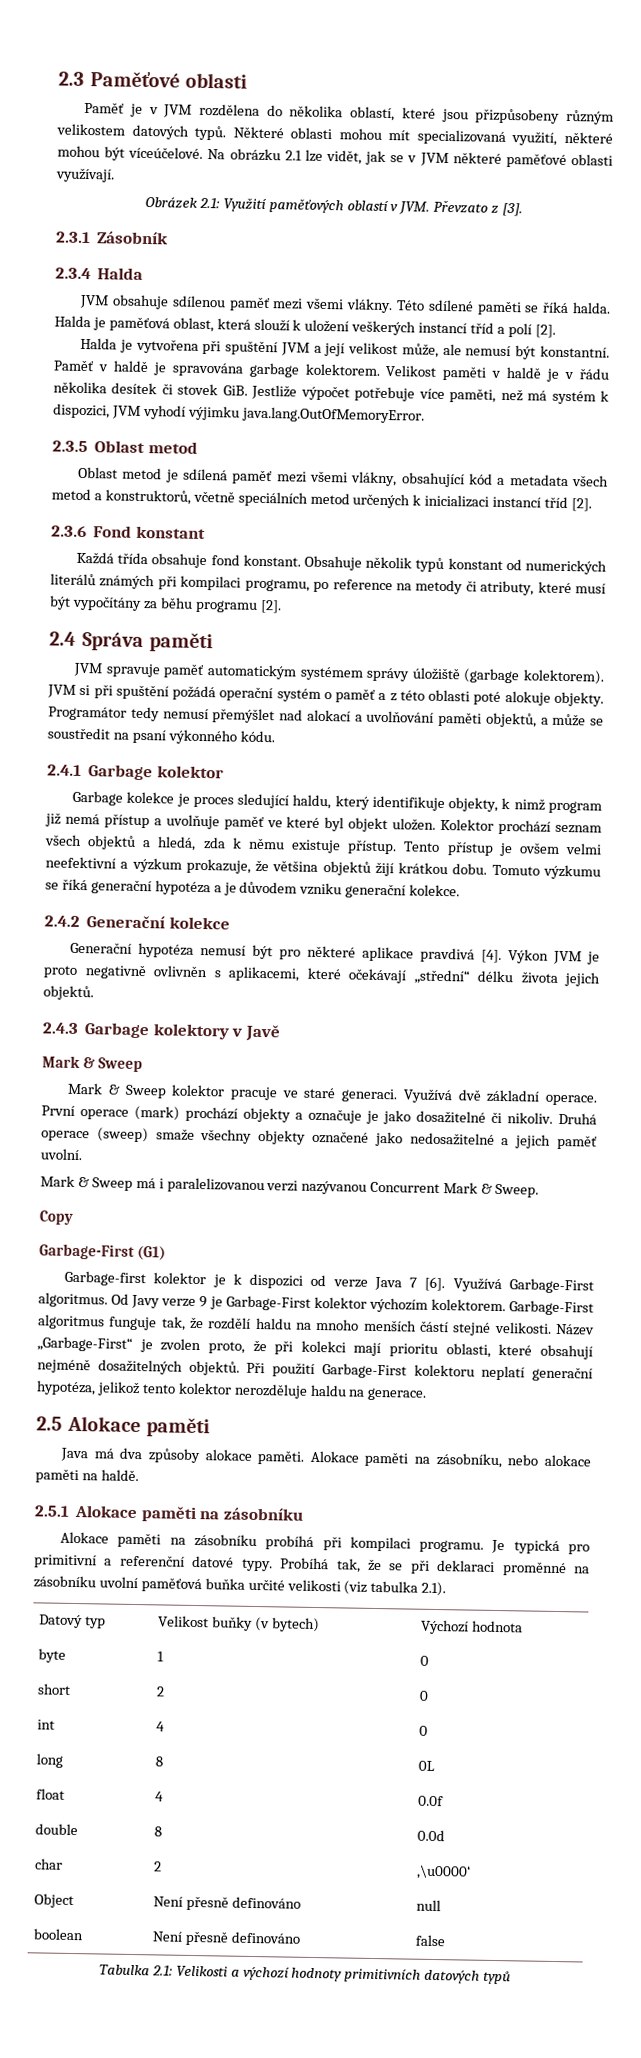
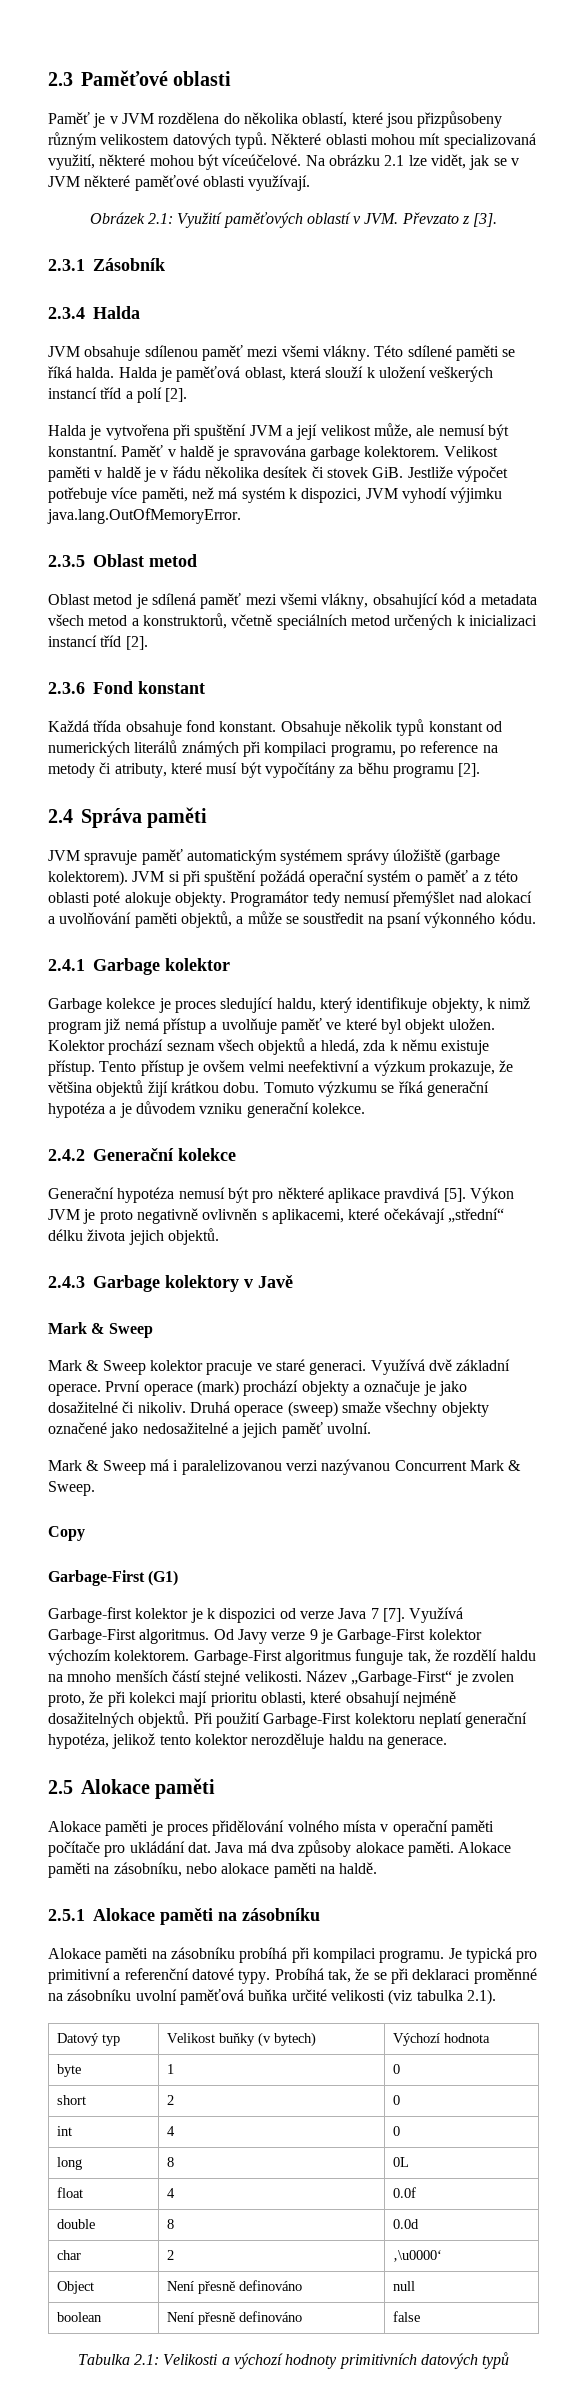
- Generační hypotéza nemusí být pro některé aplikace pravdivá [4].
+ Generační hypotéza nemusí být pro některé aplikace pravdivá [5].
- Garbage-first kolektor je k dispozici od verze Java 7 [6].
+ Garbage-first kolektor je k dispozici od verze Java 7 [7].
+ Alokace paměti je proces přidělování volného místa v operační paměti počítače pro ukládání dat.

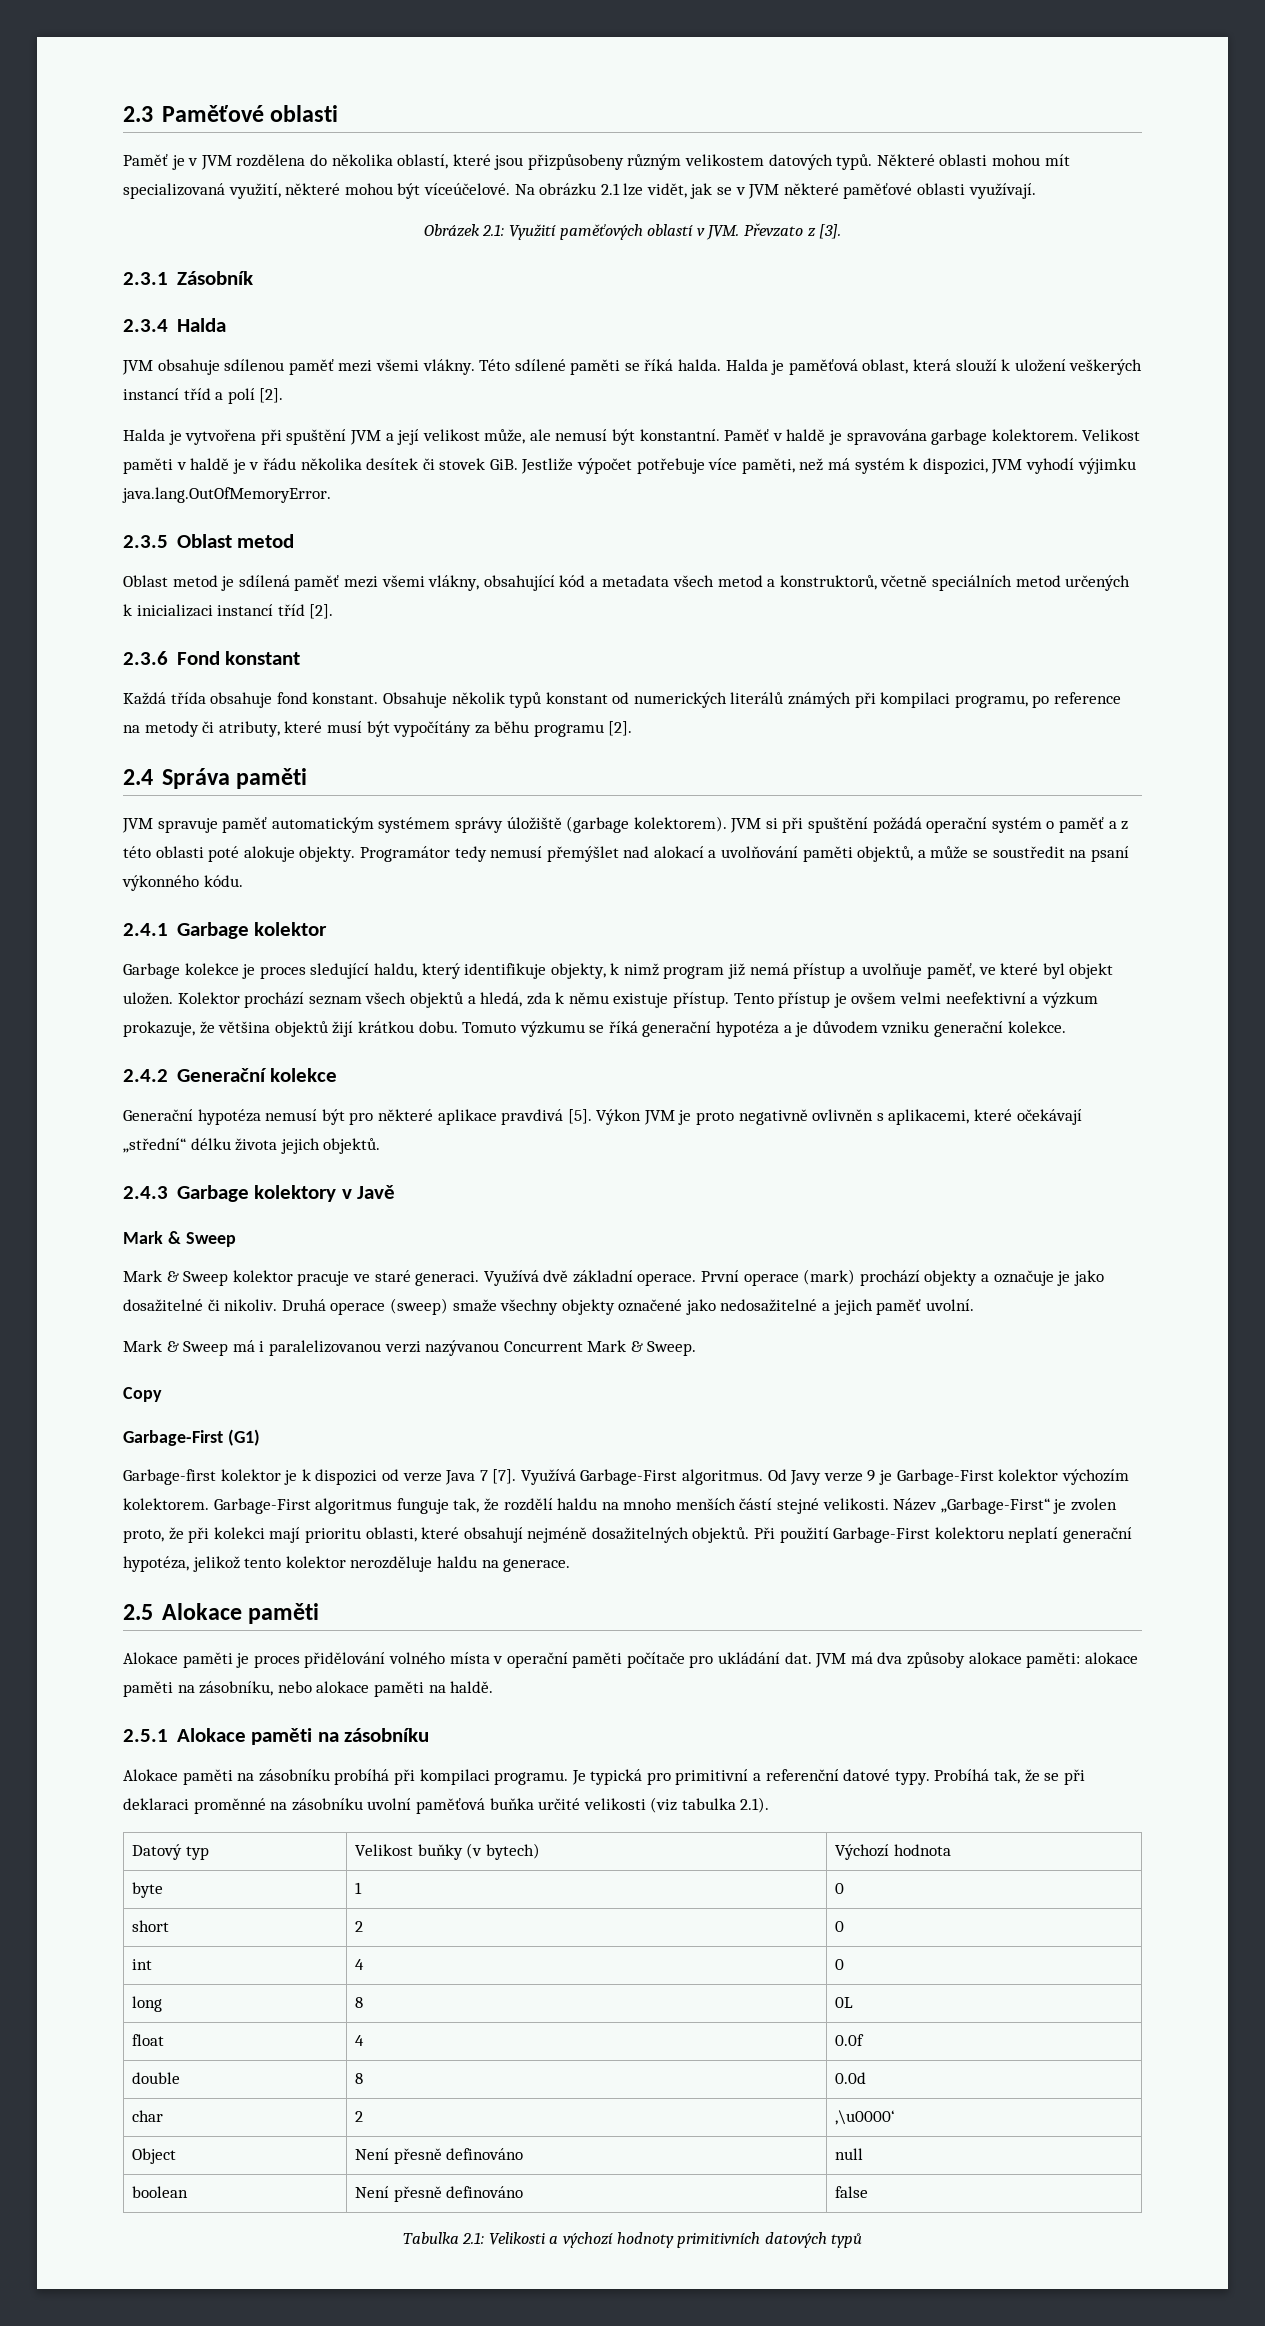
- Garbage kolekce je proces sledující haldu, který identifikuje objekty, k nimž program již nemá přístup a uvolňuje paměť ve které byl objekt uložen.
+ Garbage kolekce je proces sledující haldu, který identifikuje objekty, k nimž program již nemá přístup a uvolňuje paměť, ve které byl objekt uložen.
- Java má dva způsoby alokace paměti. Alokace paměti na zásobníku, nebo alokace paměti na haldě.
+ JVM má dva způsoby alokace paměti: alokace paměti na zásobníku, nebo alokace paměti na haldě.

